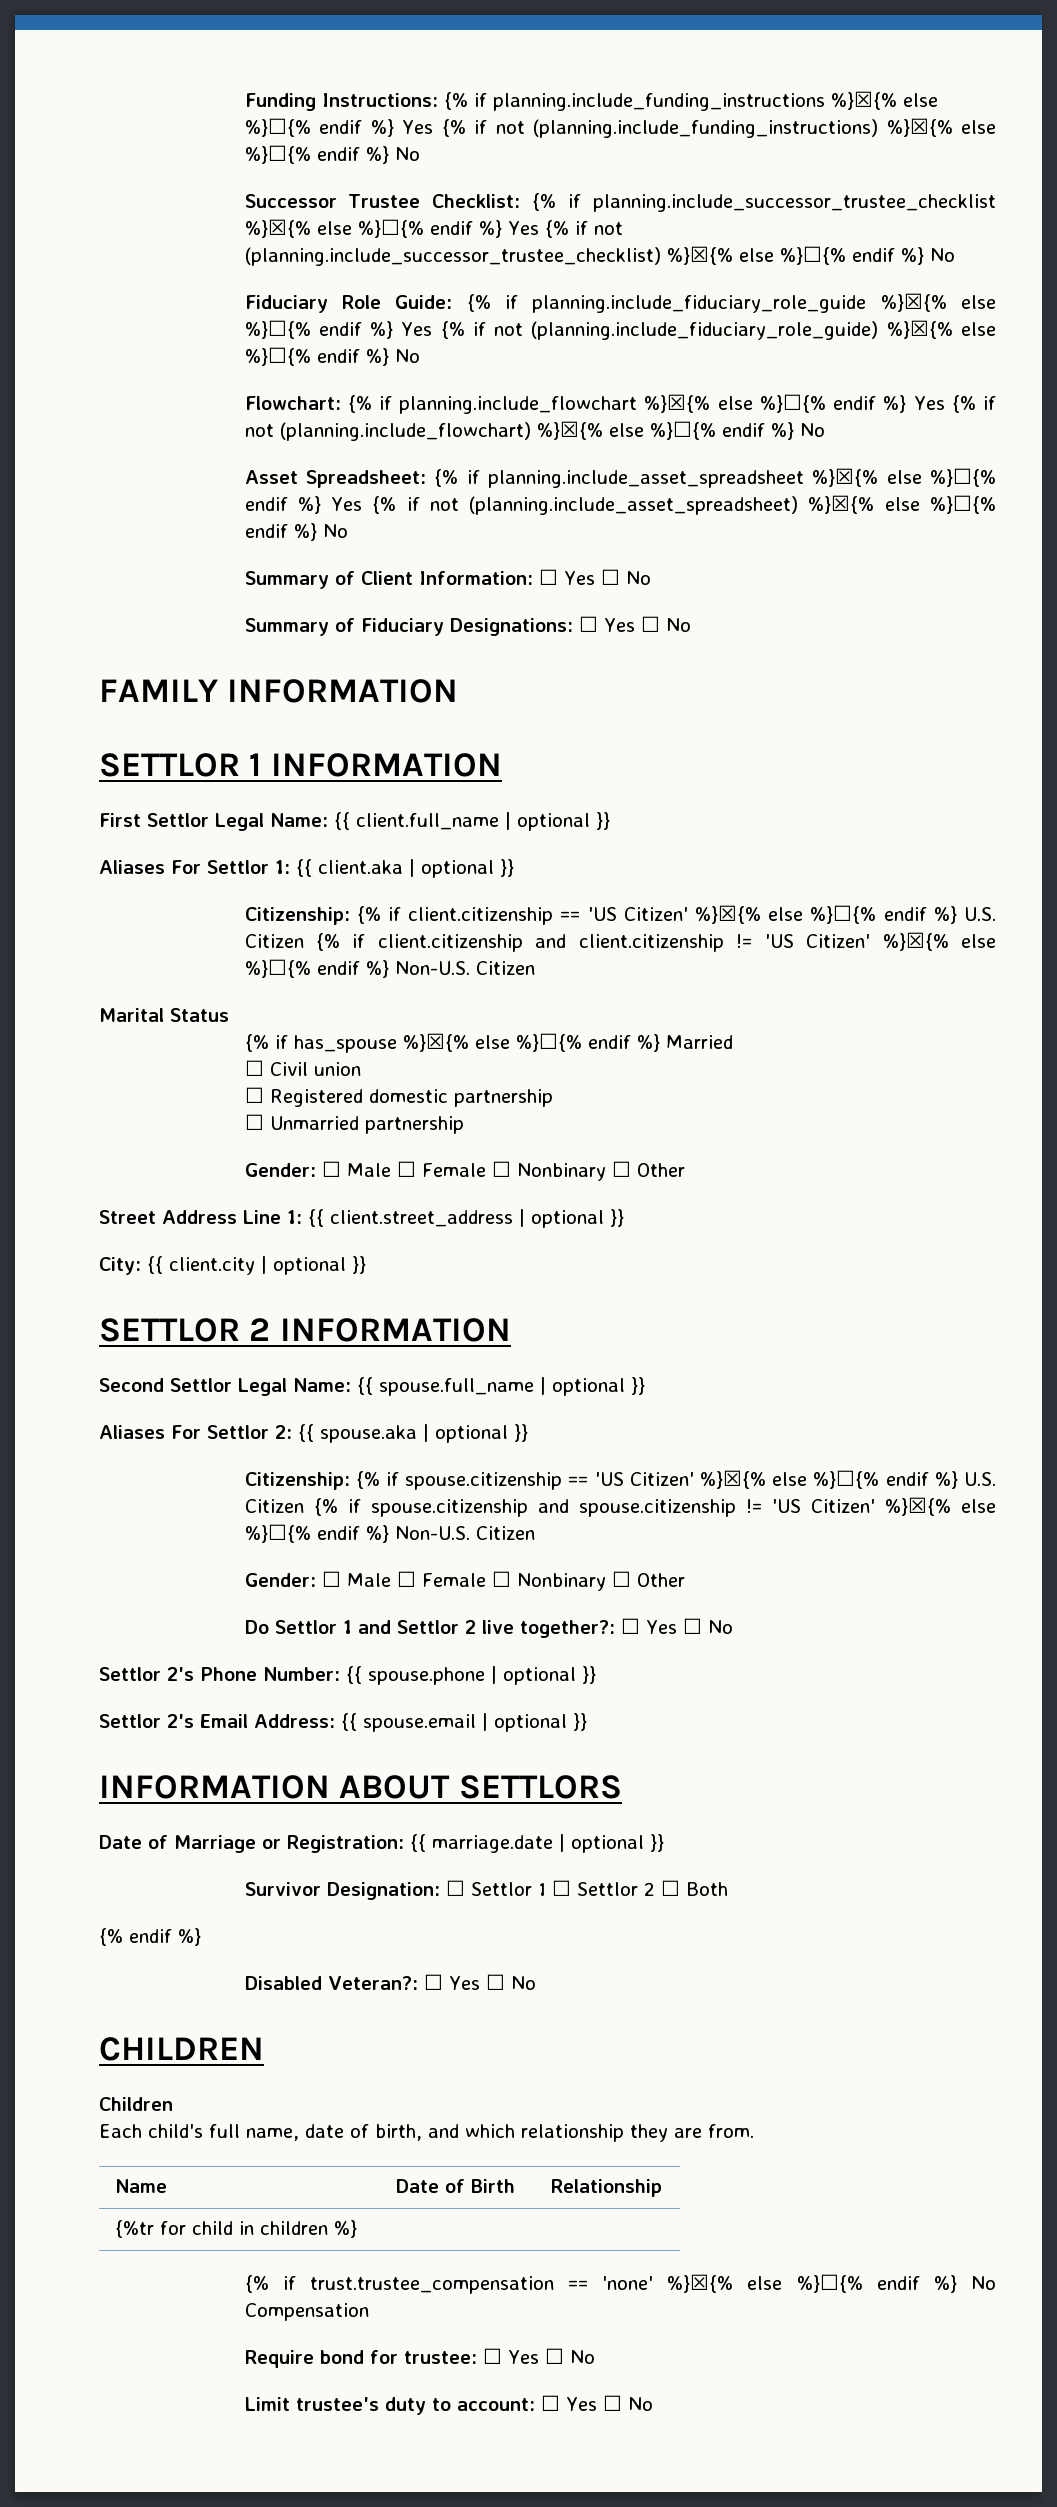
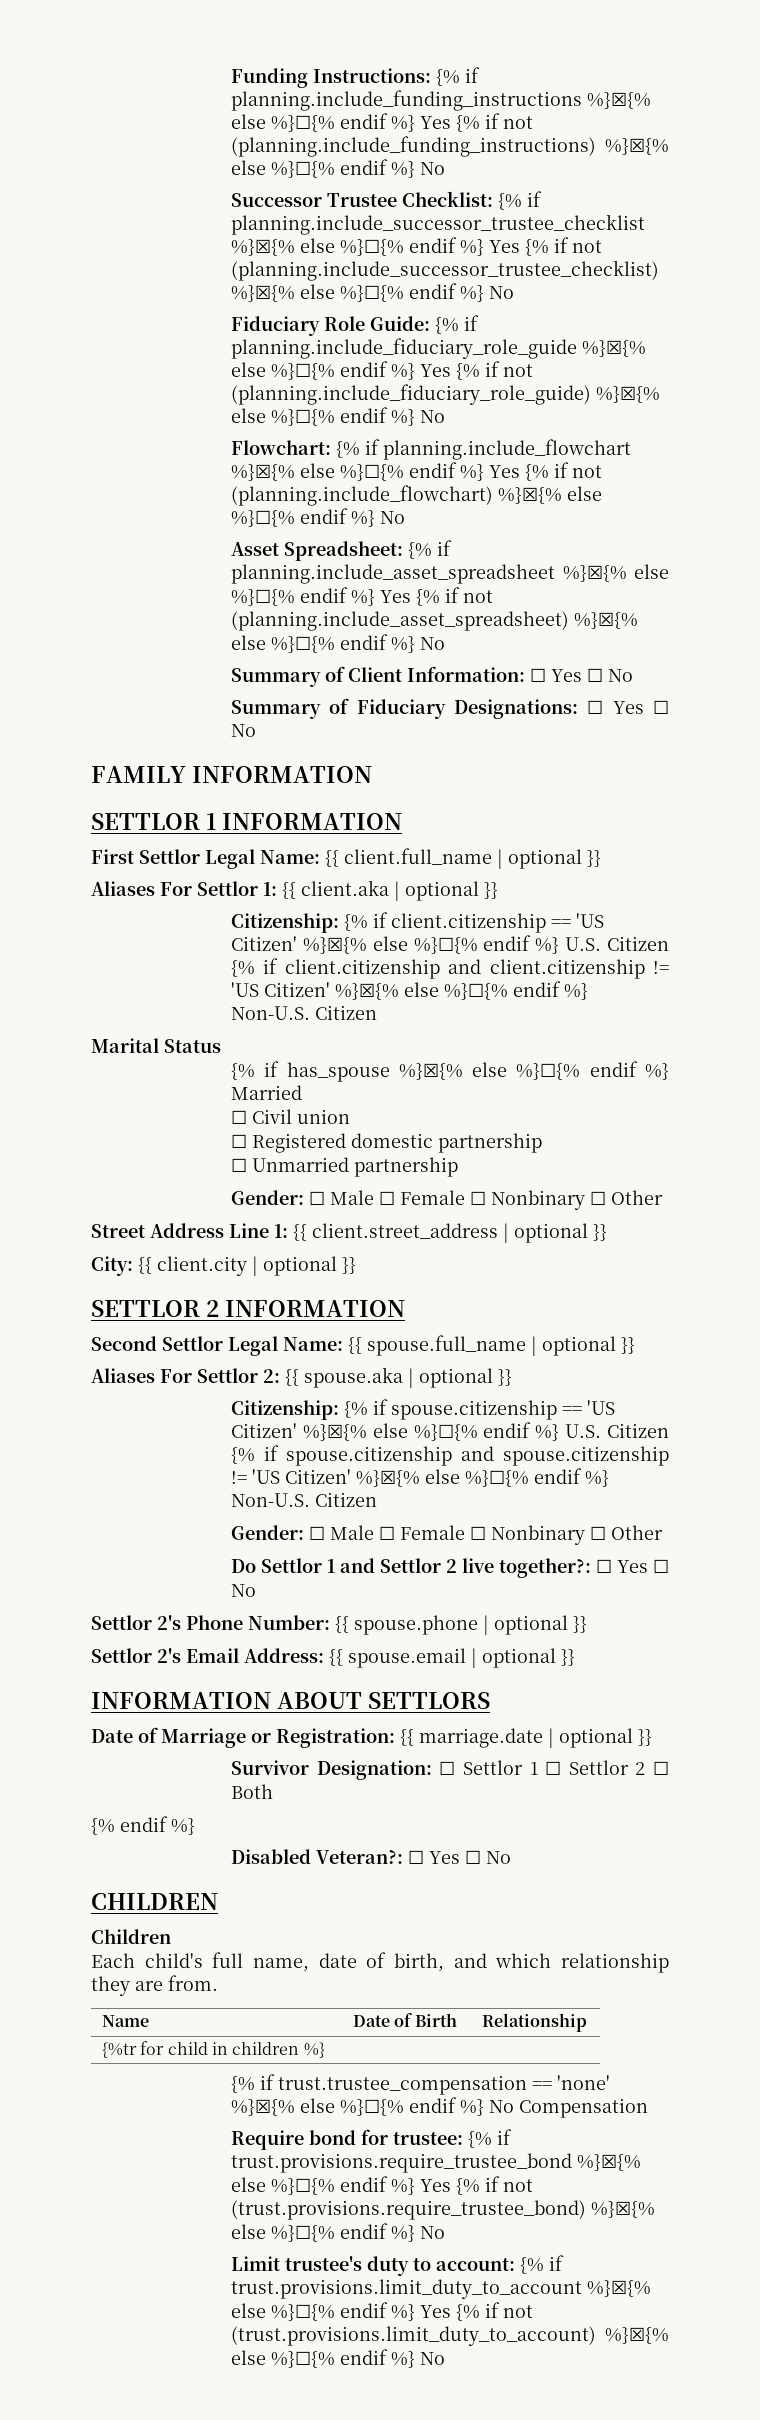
- Require bond for trustee: ☐ Yes ☐ No
+ Require bond for trustee: {% if trust.provisions.require_trustee_bond %}☒{% else %}☐{% endif %} Yes {% if not (trust.provisions.require_trustee_bond) %}☒{% else %}☐{% endif %} No
- Limit trustee's duty to account: ☐ Yes ☐ No
+ Limit trustee's duty to account: {% if trust.provisions.limit_duty_to_account %}☒{% else %}☐{% endif %} Yes {% if not (trust.provisions.limit_duty_to_account) %}☒{% else %}☐{% endif %} No

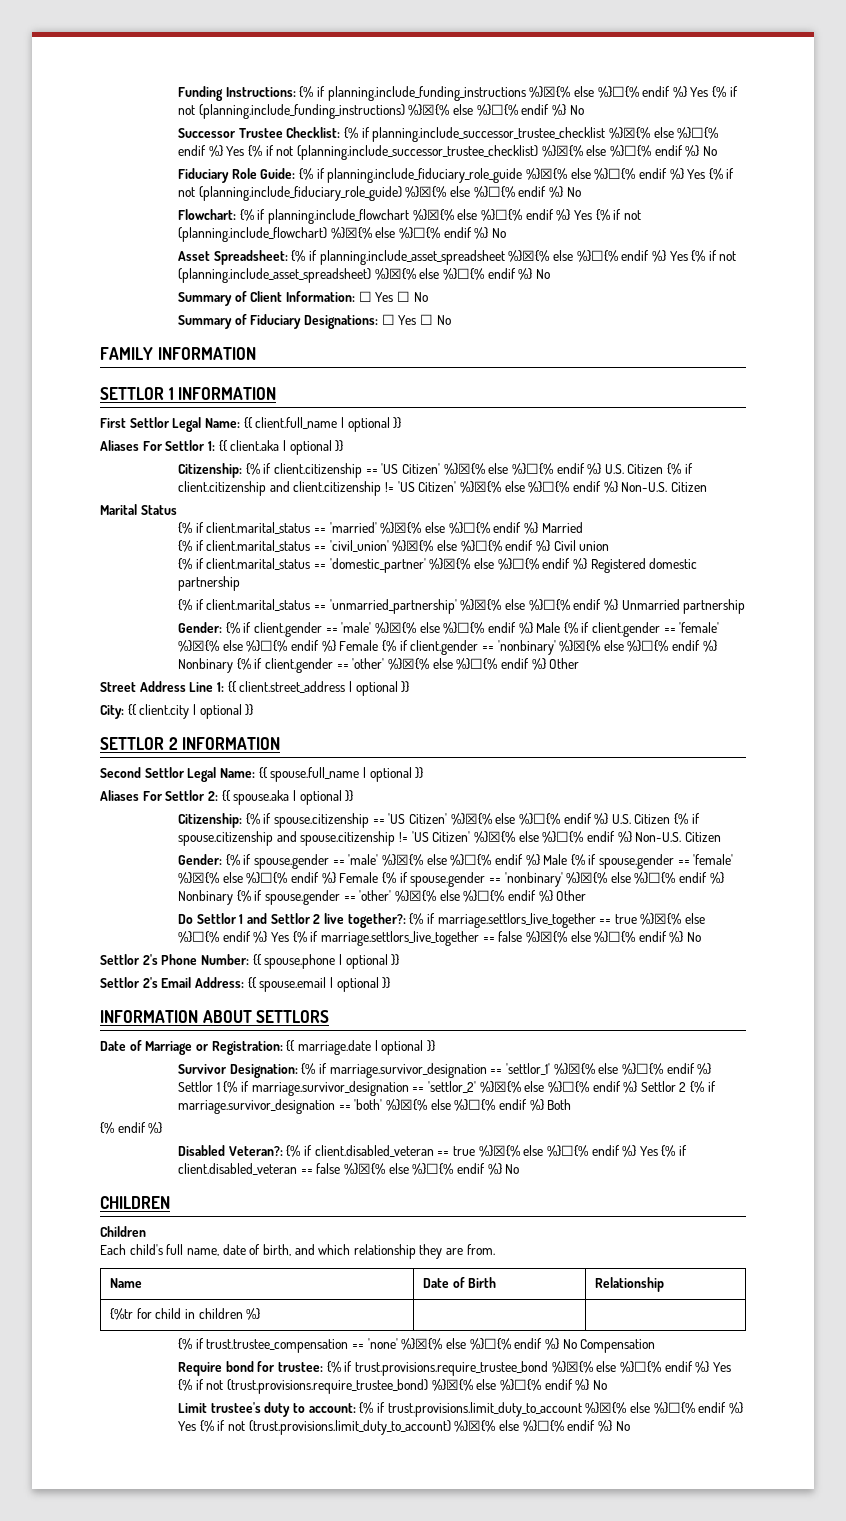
- {% if has_spouse %}☒{% else %}☐{% endif %} Married
+ {% if client.marital_status == 'married' %}☒{% else %}☐{% endif %} Married
- ☐ Civil union
- ☐ Registered domestic partnership
- ☐ Unmarried partnership
- Gender: ☐ Male ☐ Female ☐ Nonbinary ☐ Other
+ {% if client.marital_status == 'civil_union' %}☒{% else %}☐{% endif %} Civil union
+ {% if client.marital_status == 'domestic_partner' %}☒{% else %}☐{% endif %} Registered domestic partnership
+ {% if client.marital_status == 'unmarried_partnership' %}☒{% else %}☐{% endif %} Unmarried partnership
+ Gender: {% if client.gender == 'male' %}☒{% else %}☐{% endif %} Male {% if client.gender == 'female' %}☒{% else %}☐{% endif %} Female {% if client.gender == 'nonbinary' %}☒{% else %}☐{% endif %} Nonbinary {% if client.gender == 'other' %}☒{% else %}☐{% endif %} Other
  Citizenship: {% if spouse.citizenship == 'US Citizen' %}☒{% else %}☐{% endif %} U.S. Citizen {% if spouse.citizenship and spouse.citizenship != 'US Citizen' %}☒{% else %}☐{% endif %} Non-U.S. Citizen
- Gender: ☐ Male ☐ Female ☐ Nonbinary ☐ Other
+ Gender: {% if spouse.gender == 'male' %}☒{% else %}☐{% endif %} Male {% if spouse.gender == 'female' %}☒{% else %}☐{% endif %} Female {% if spouse.gender == 'nonbinary' %}☒{% else %}☐{% endif %} Nonbinary {% if spouse.gender == 'other' %}☒{% else %}☐{% endif %} Other
- Do Settlor 1 and Settlor 2 live together?: ☐ Yes ☐ No
+ Do Settlor 1 and Settlor 2 live together?: {% if marriage.settlors_live_together == true %}☒{% else %}☐{% endif %} Yes {% if marriage.settlors_live_together == false %}☒{% else %}☐{% endif %} No
- Survivor Designation: ☐ Settlor 1 ☐ Settlor 2 ☐ Both
+ Survivor Designation: {% if marriage.survivor_designation == 'settlor_1' %}☒{% else %}☐{% endif %} Settlor 1 {% if marriage.survivor_designation == 'settlor_2' %}☒{% else %}☐{% endif %} Settlor 2 {% if marriage.survivor_designation == 'both' %}☒{% else %}☐{% endif %} Both
- Disabled Veteran?: ☐ Yes ☐ No
+ Disabled Veteran?: {% if client.disabled_veteran == true %}☒{% else %}☐{% endif %} Yes {% if client.disabled_veteran == false %}☒{% else %}☐{% endif %} No

